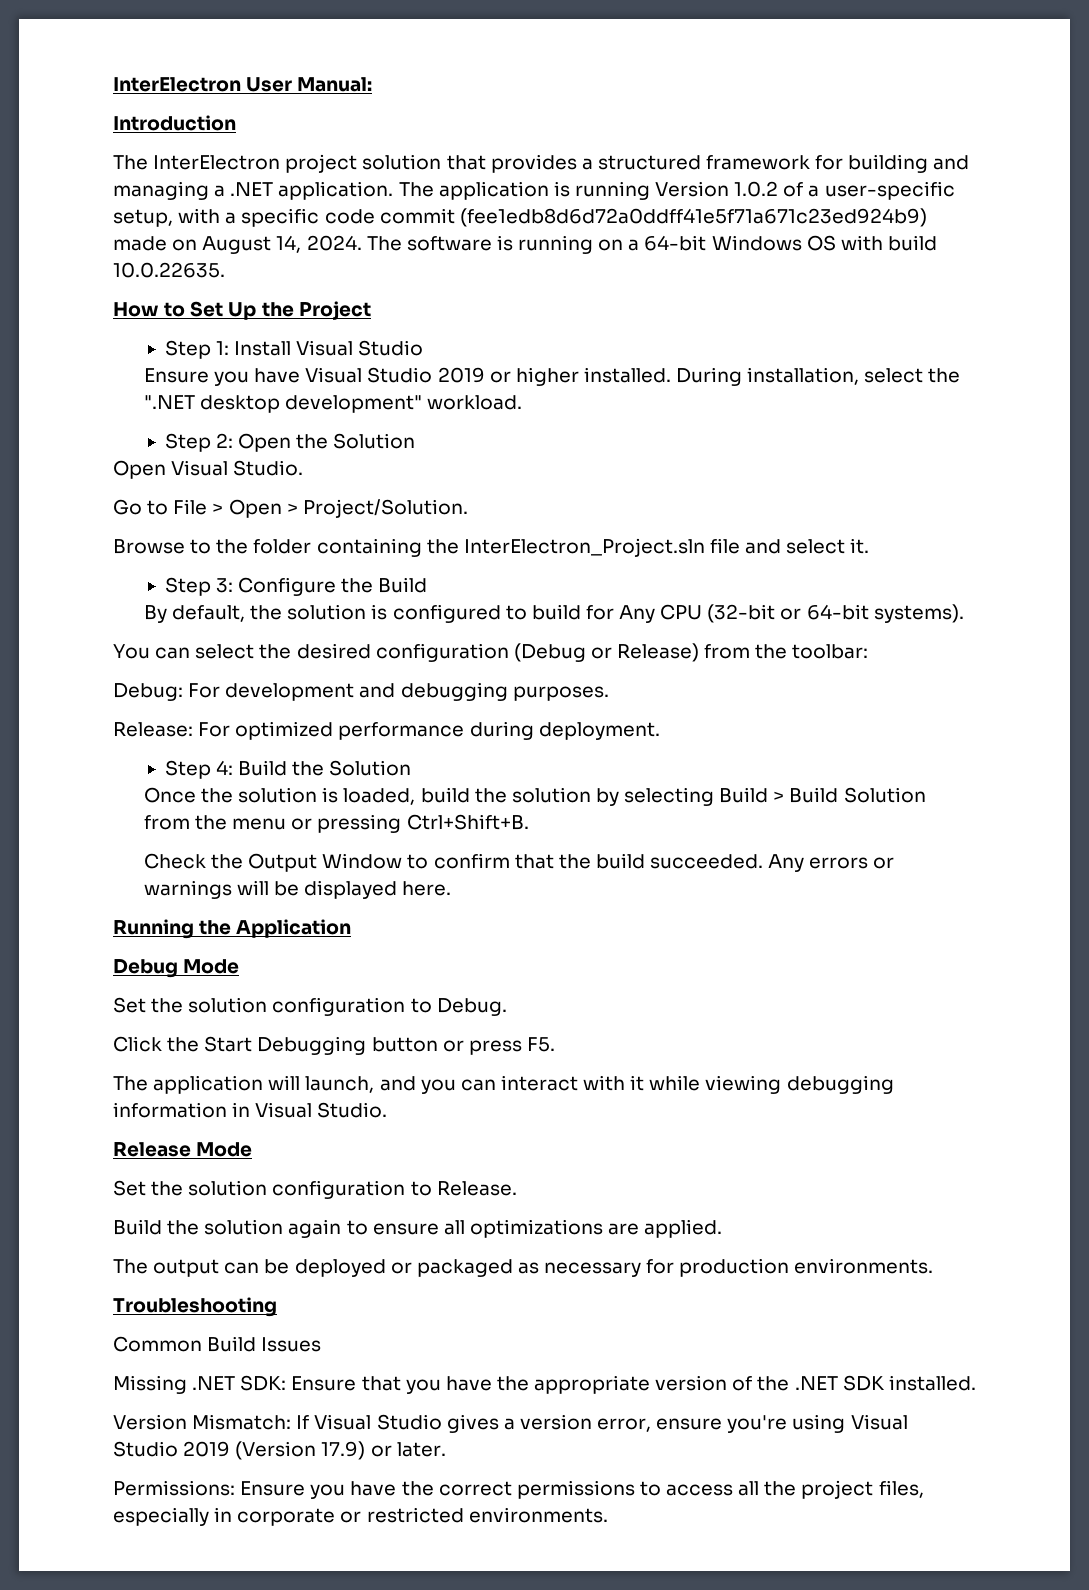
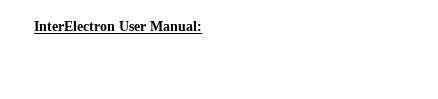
- Introduction
- The InterElectron project solution that provides a structured framework for building and managing a .NET application. The application is running Version 1.0.2 of a user-specific setup, with a specific code commit (fee1edb8d6d72a0ddff41e5f71a671c23ed924b9) made on August 14, 2024. The software is running on a 64-bit Windows OS with build 10.0.22635.
- How to Set Up the Project
- Step 1: Install Visual Studio
- Ensure you have Visual Studio 2019 or higher installed. During installation, select the ".NET desktop development" workload.
- Step 2: Open the Solution
- Open Visual Studio.
- Go to File > Open > Project/Solution.
- Browse to the folder containing the InterElectron_Project.sln file and select it.
- Step 3: Configure the Build
- By default, the solution is configured to build for Any CPU (32-bit or 64-bit systems).
- You can select the desired configuration (Debug or Release) from the toolbar:
- Debug: For development and debugging purposes.
- Release: For optimized performance during deployment.
- Step 4: Build the Solution
- Once the solution is loaded, build the solution by selecting Build > Build Solution from the menu or pressing Ctrl+Shift+B.
- Check the Output Window to confirm that the build succeeded. Any errors or warnings will be displayed here.
- Running the Application
- Debug Mode
- Set the solution configuration to Debug.
- Click the Start Debugging button or press F5.
- The application will launch, and you can interact with it while viewing debugging information in Visual Studio.
- Release Mode
- Set the solution configuration to Release.
- Build the solution again to ensure all optimizations are applied.
- The output can be deployed or packaged as necessary for production environments.
- Troubleshooting
- Common Build Issues
- Missing .NET SDK: Ensure that you have the appropriate version of the .NET SDK installed.
- Version Mismatch: If Visual Studio gives a version error, ensure you're using Visual Studio 2019 (Version 17.9) or later.
- Permissions: Ensure you have the correct permissions to access all the project files, especially in corporate or restricted environments.

